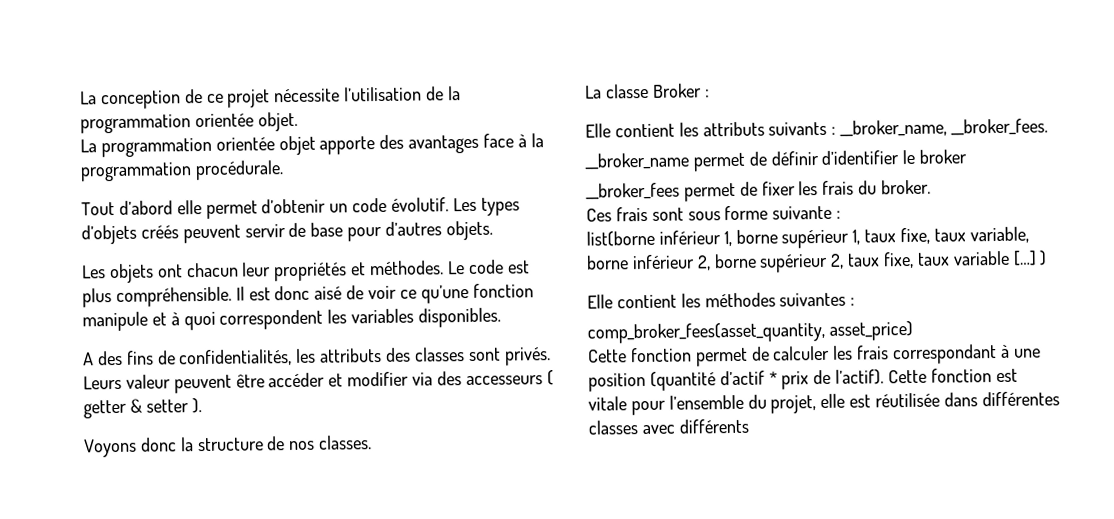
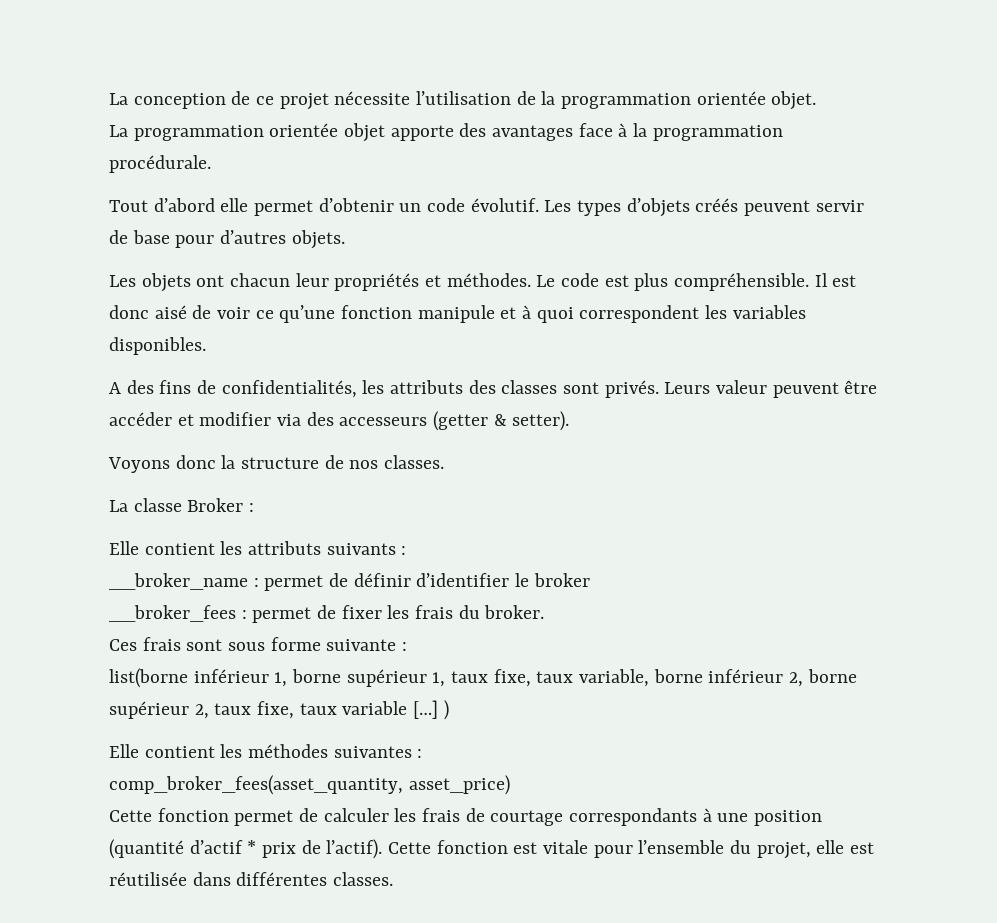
- Leurs valeur peuvent être accéder et modifier via des accesseurs ( getter & setter ).
+ Leurs valeur peuvent être accéder et modifier via des accesseurs (getter & setter).
- Elle contient les attributs suivants : __broker_name, __broker_fees.
+ Elle contient les attributs suivants :
- __broker_name permet de définir d’identifier le broker
+ __broker_name : permet de définir d’identifier le broker
- __broker_fees permet de fixer les frais du broker.
+ __broker_fees : permet de fixer les frais du broker.
- Cette fonction permet de calculer les frais correspondant à une position (quantité d’actif * prix de l’actif).
+ Cette fonction permet de calculer les frais de courtage correspondants à une position (quantité d’actif * prix de l’actif).
- Cette fonction est vitale pour l’ensemble du projet, elle est réutilisée dans différentes classes avec différents
+ Cette fonction est vitale pour l’ensemble du projet, elle est réutilisée dans différentes classes.

